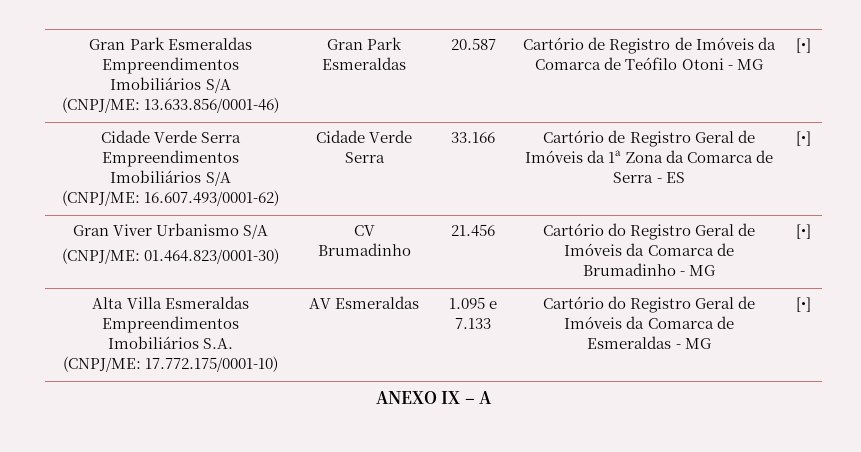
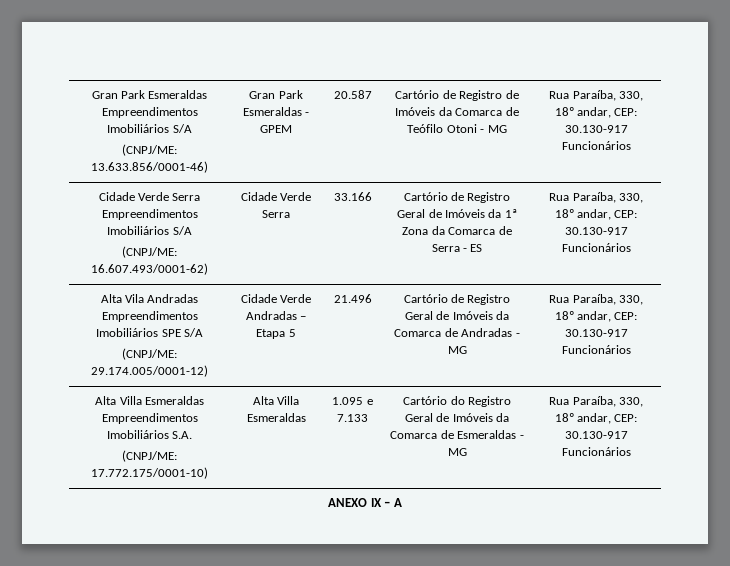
  Gran Park Esmeraldas Empreendimentos Imobiliários S/A
- (CNPJ/ME: 13.633.856/0001-46) | Gran Park Esmeraldas | 20.587 | Cartório de Registro de Imóveis da Comarca de Teófilo Otoni - MG | [•]
+ (CNPJ/ME: 13.633.856/0001-46) | Gran Park Esmeraldas - GPEM | 20.587 | Cartório de Registro de Imóveis da Comarca de Teófilo Otoni - MG | Rua Paraíba, 330, 18º andar, CEP: 30.130-917 Funcionários
  Cidade Verde Serra Empreendimentos Imobiliários S/A
- (CNPJ/ME: 16.607.493/0001-62) | Cidade Verde Serra | 33.166 | Cartório de Registro Geral de Imóveis da 1ª Zona da Comarca de Serra - ES | [•]
- Gran Viver Urbanismo S/A
- (CNPJ/ME: 01.464.823/0001-30) | CV Brumadinho | 21.456 | Cartório do Registro Geral de Imóveis da Comarca de Brumadinho - MG | [•]
+ (CNPJ/ME: 16.607.493/0001-62) | Cidade Verde Serra | 33.166 | Cartório de Registro Geral de Imóveis da 1ª Zona da Comarca de Serra - ES | Rua Paraíba, 330, 18º andar, CEP: 30.130-917 Funcionários
+ Alta Vila Andradas Empreendimentos Imobiliários SPE S/A
+ (CNPJ/ME: 29.174.005/0001-12) | Cidade Verde Andradas – Etapa 5 | 21.496 | Cartório de Registro Geral de Imóveis da Comarca de Andradas - MG | Rua Paraíba, 330, 18º andar, CEP: 30.130-917 Funcionários
  Alta Villa Esmeraldas Empreendimentos Imobiliários S.A.
- (CNPJ/ME: 17.772.175/0001-10) | AV Esmeraldas | 1.095 e 7.133 | Cartório do Registro Geral de Imóveis da Comarca de Esmeraldas - MG | [•]
+ (CNPJ/ME: 17.772.175/0001-10) | Alta Villa Esmeraldas | 1.095 e 7.133 | Cartório do Registro Geral de Imóveis da Comarca de Esmeraldas - MG | Rua Paraíba, 330, 18º andar, CEP: 30.130-917 Funcionários

